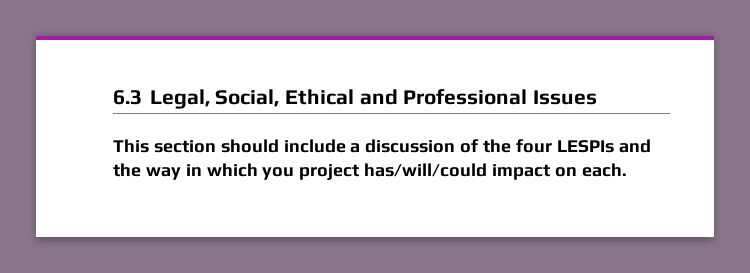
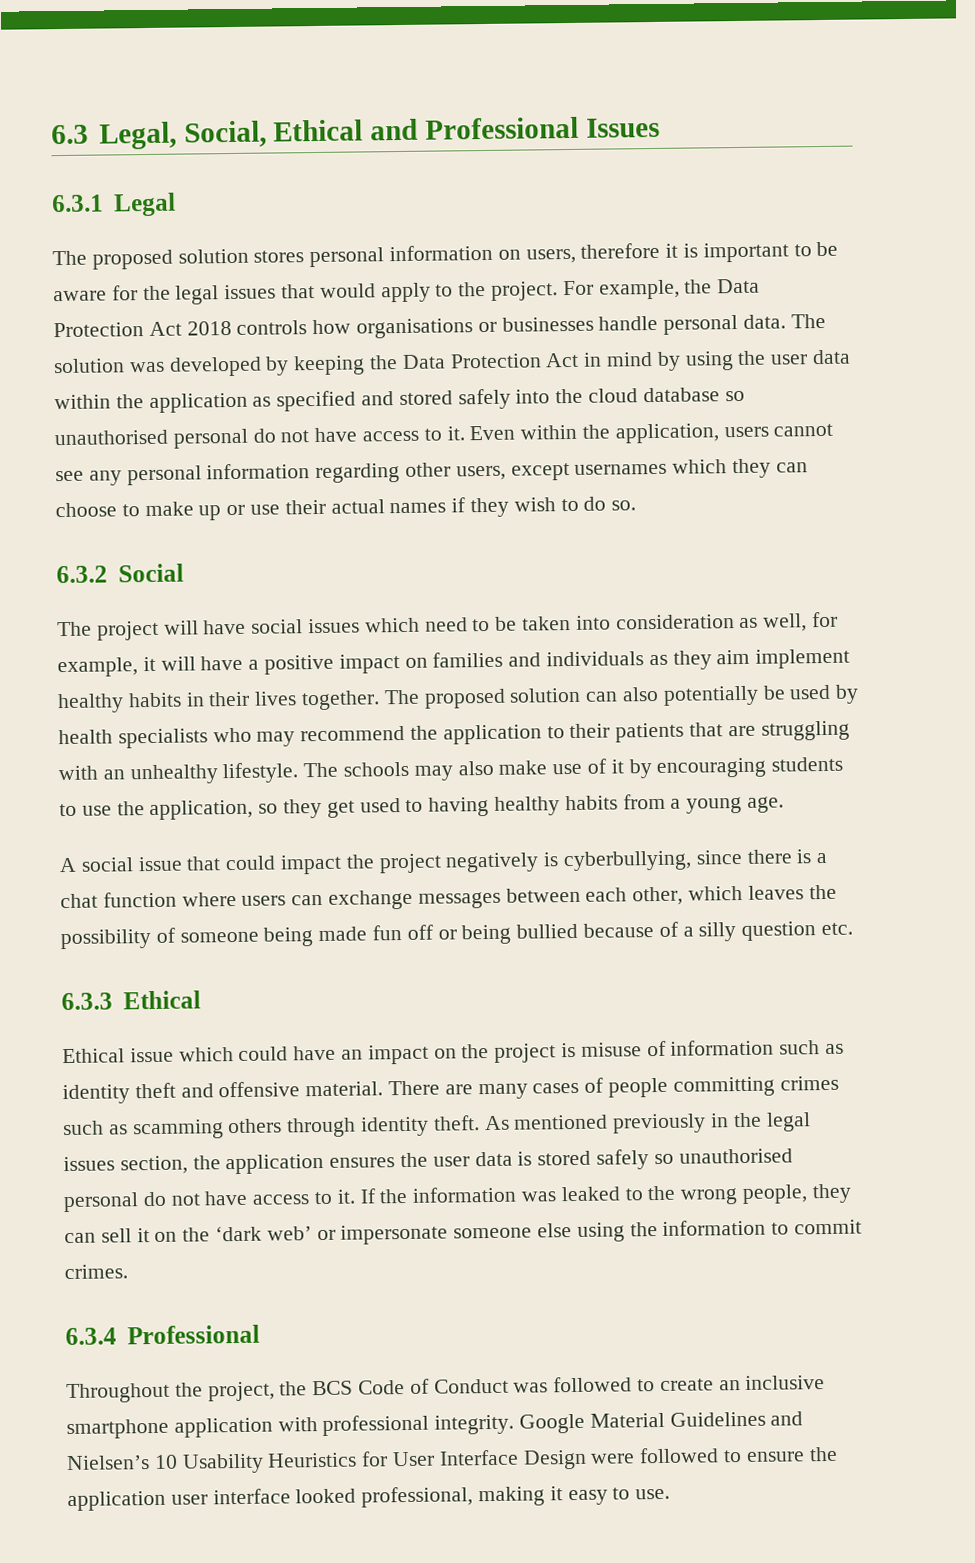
- This section should include a discussion of the four LESPIs and the way in which you project has/will/could impact on each.
+ 6.3.1 Legal
+ The proposed solution stores personal information on users, therefore it is important to be aware for the legal issues that would apply to the project. For example, the Data Protection Act 2018 controls how organisations or businesses handle personal data. The solution was developed by keeping the Data Protection Act in mind by using the user data within the application as specified and stored safely into the cloud database so unauthorised personal do not have access to it. Even within the application, users cannot see any personal information regarding other users, except usernames which they can choose to make up or use their actual names if they wish to do so.
+ 6.3.2 Social
+ The project will have social issues which need to be taken into consideration as well, for example, it will have a positive impact on families and individuals as they aim implement healthy habits in their lives together. The proposed solution can also potentially be used by health specialists who may recommend the application to their patients that are struggling with an unhealthy lifestyle. The schools may also make use of it by encouraging students to use the application, so they get used to having healthy habits from a young age.
+ A social issue that could impact the project negatively is cyberbullying, since there is a chat function where users can exchange messages between each other, which leaves the possibility of someone being made fun off or being bullied because of a silly question etc.
+ 6.3.3 Ethical
+ Ethical issue which could have an impact on the project is misuse of information such as identity theft and offensive material. There are many cases of people committing crimes such as scamming others through identity theft. As mentioned previously in the legal issues section, the application ensures the user data is stored safely so unauthorised personal do not have access to it. If the information was leaked to the wrong people, they can sell it on the ‘dark web’ or impersonate someone else using the information to commit crimes.
+ 6.3.4 Professional
+ Throughout the project, the BCS Code of Conduct was followed to create an inclusive smartphone application with professional integrity. Google Material Guidelines and Nielsen’s 10 Usability Heuristics for User Interface Design were followed to ensure the application user interface looked professional, making it easy to use.

